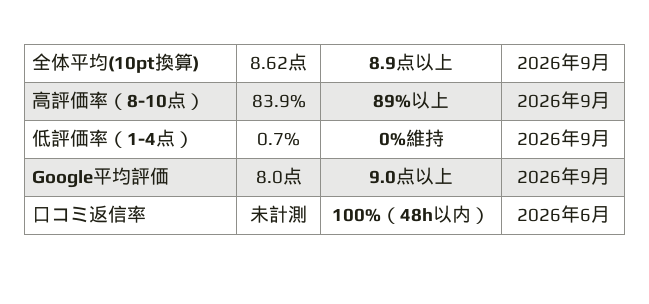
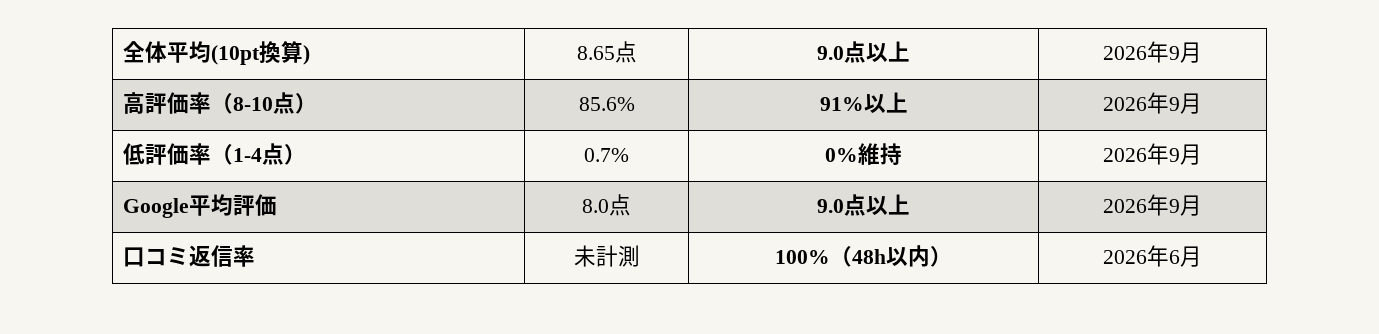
- 全体平均(10pt換算) | 8.62点 | 8.9点以上 | 2026年9月
+ 全体平均(10pt換算) | 8.65点 | 9.0点以上 | 2026年9月
- 高評価率（8-10点） | 83.9% | 89%以上 | 2026年9月
+ 高評価率（8-10点） | 85.6% | 91%以上 | 2026年9月

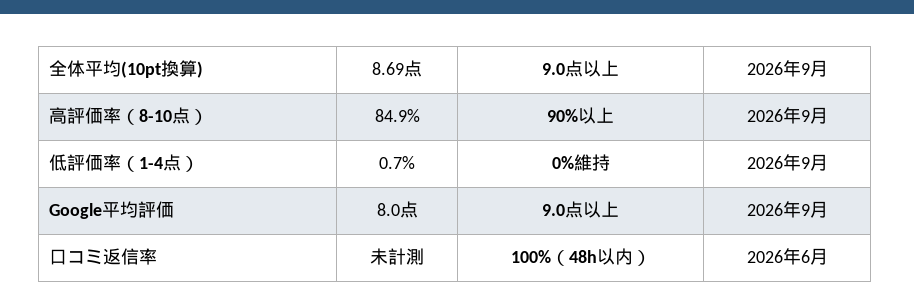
- 全体平均(10pt換算) | 8.65点 | 9.0点以上 | 2026年9月
+ 全体平均(10pt換算) | 8.69点 | 9.0点以上 | 2026年9月
- 高評価率（8-10点） | 85.6% | 91%以上 | 2026年9月
+ 高評価率（8-10点） | 84.9% | 90%以上 | 2026年9月

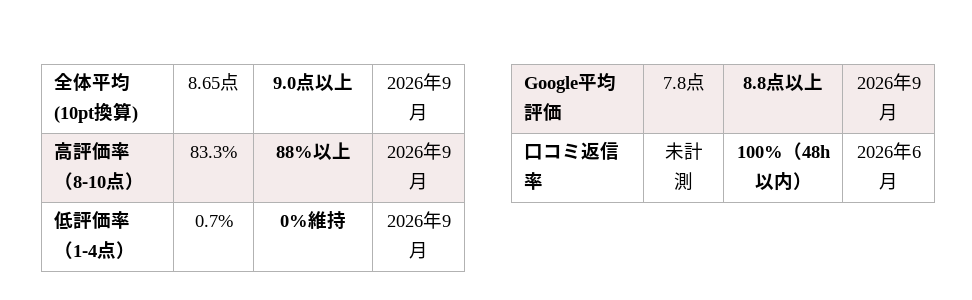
- 全体平均(10pt換算) | 8.69点 | 9.0点以上 | 2026年9月
+ 全体平均(10pt換算) | 8.65点 | 9.0点以上 | 2026年9月
- 高評価率（8-10点） | 84.9% | 90%以上 | 2026年9月
+ 高評価率（8-10点） | 83.3% | 88%以上 | 2026年9月
- Google平均評価 | 8.0点 | 9.0点以上 | 2026年9月
+ Google平均評価 | 7.8点 | 8.8点以上 | 2026年9月

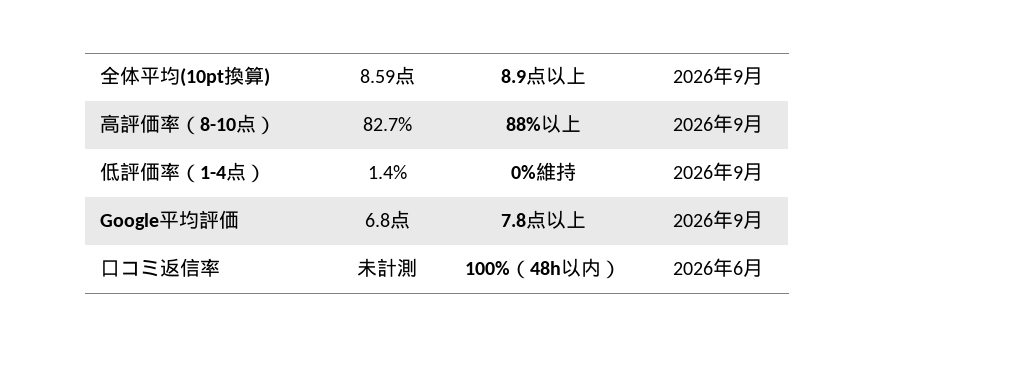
- 全体平均(10pt換算) | 8.65点 | 9.0点以上 | 2026年9月
+ 全体平均(10pt換算) | 8.59点 | 8.9点以上 | 2026年9月
- 高評価率（8-10点） | 83.3% | 88%以上 | 2026年9月
+ 高評価率（8-10点） | 82.7% | 88%以上 | 2026年9月
- 低評価率（1-4点） | 0.7% | 0%維持 | 2026年9月
+ 低評価率（1-4点） | 1.4% | 0%維持 | 2026年9月
- Google平均評価 | 7.8点 | 8.8点以上 | 2026年9月
+ Google平均評価 | 6.8点 | 7.8点以上 | 2026年9月

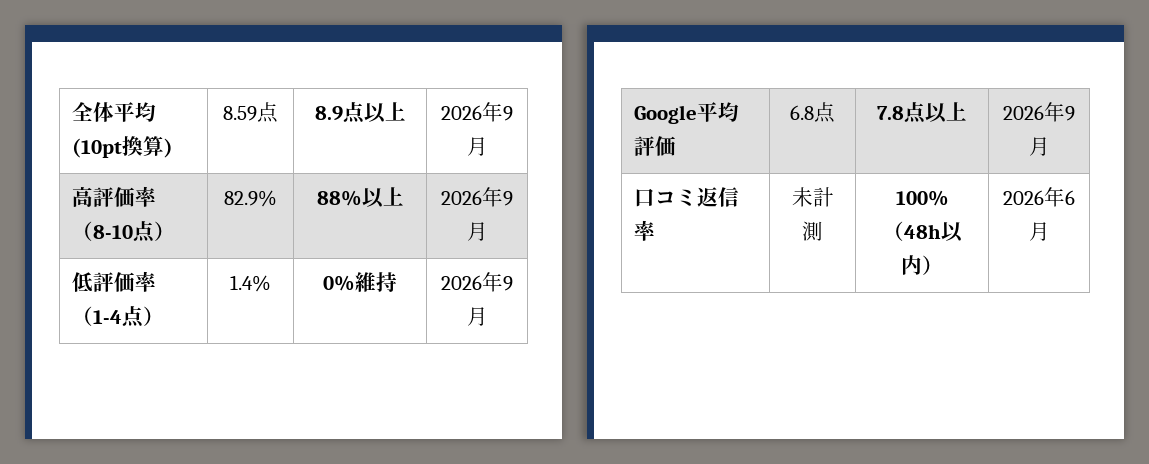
- 高評価率（8-10点） | 82.7% | 88%以上 | 2026年9月
+ 高評価率（8-10点） | 82.9% | 88%以上 | 2026年9月

